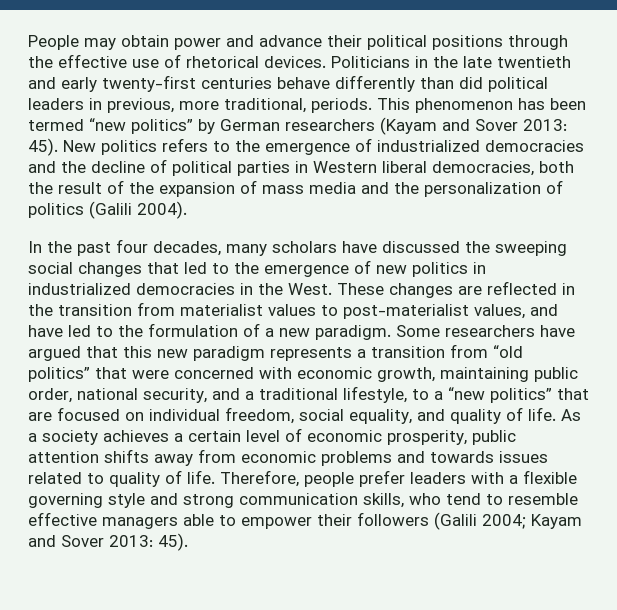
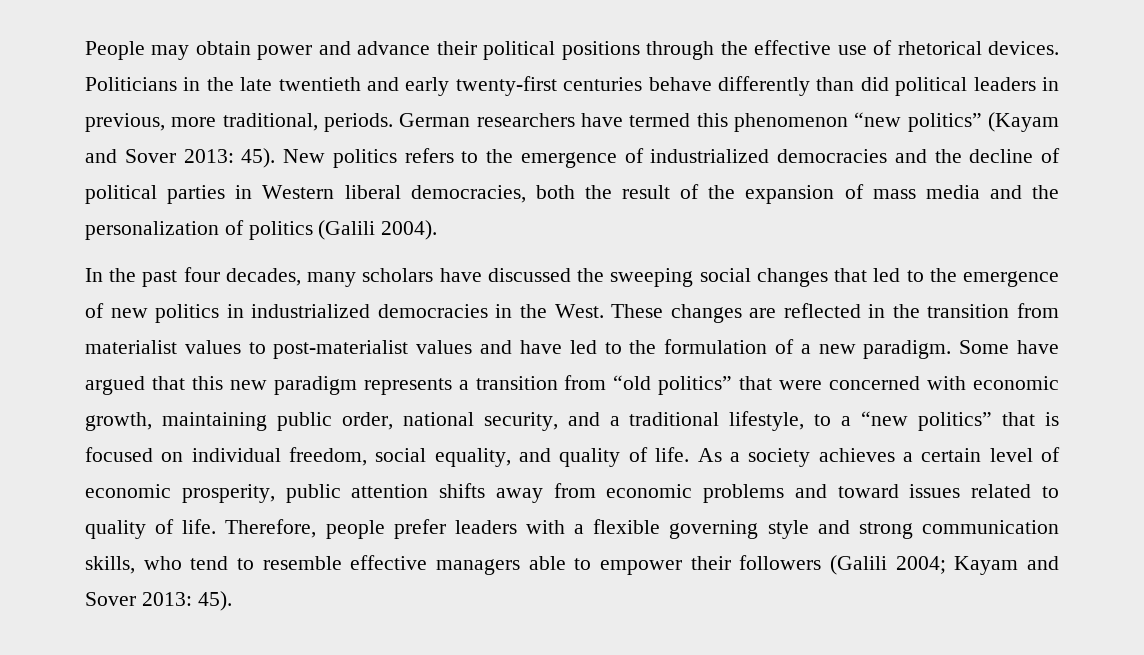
- This phenomenon has been termed “new politics” by German researchers (Kayam and Sover 2013: 45).
+ German researchers have termed this phenomenon “new politics” (Kayam and Sover 2013: 45).
- These changes are reflected in the transition from materialist values to post-materialist values, and have led to the formulation of a new paradigm.
+ These changes are reflected in the transition from materialist values to post-materialist values and have led to the formulation of a new paradigm.
- Some researchers have argued that this new paradigm represents a transition from “old politics” that were concerned with economic growth, maintaining public order, national security, and a traditional lifestyle, to a “new politics” that are focused on individual freedom, social equality, and quality of life.
+ Some have argued that this new paradigm represents a transition from “old politics” that were concerned with economic growth, maintaining public order, national security, and a traditional lifestyle, to a “new politics” that is focused on individual freedom, social equality, and quality of life.
- As a society achieves a certain level of economic prosperity, public attention shifts away from economic problems and towards issues related to quality of life.
+ As a society achieves a certain level of economic prosperity, public attention shifts away from economic problems and toward issues related to quality of life.

